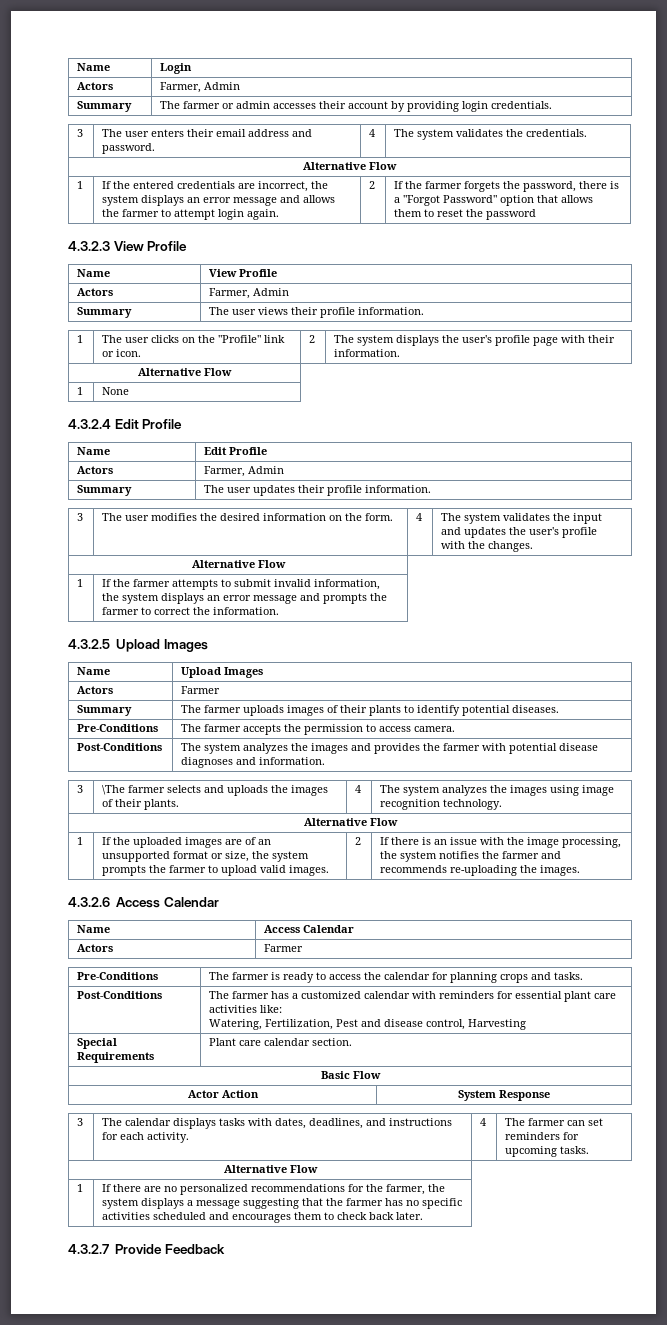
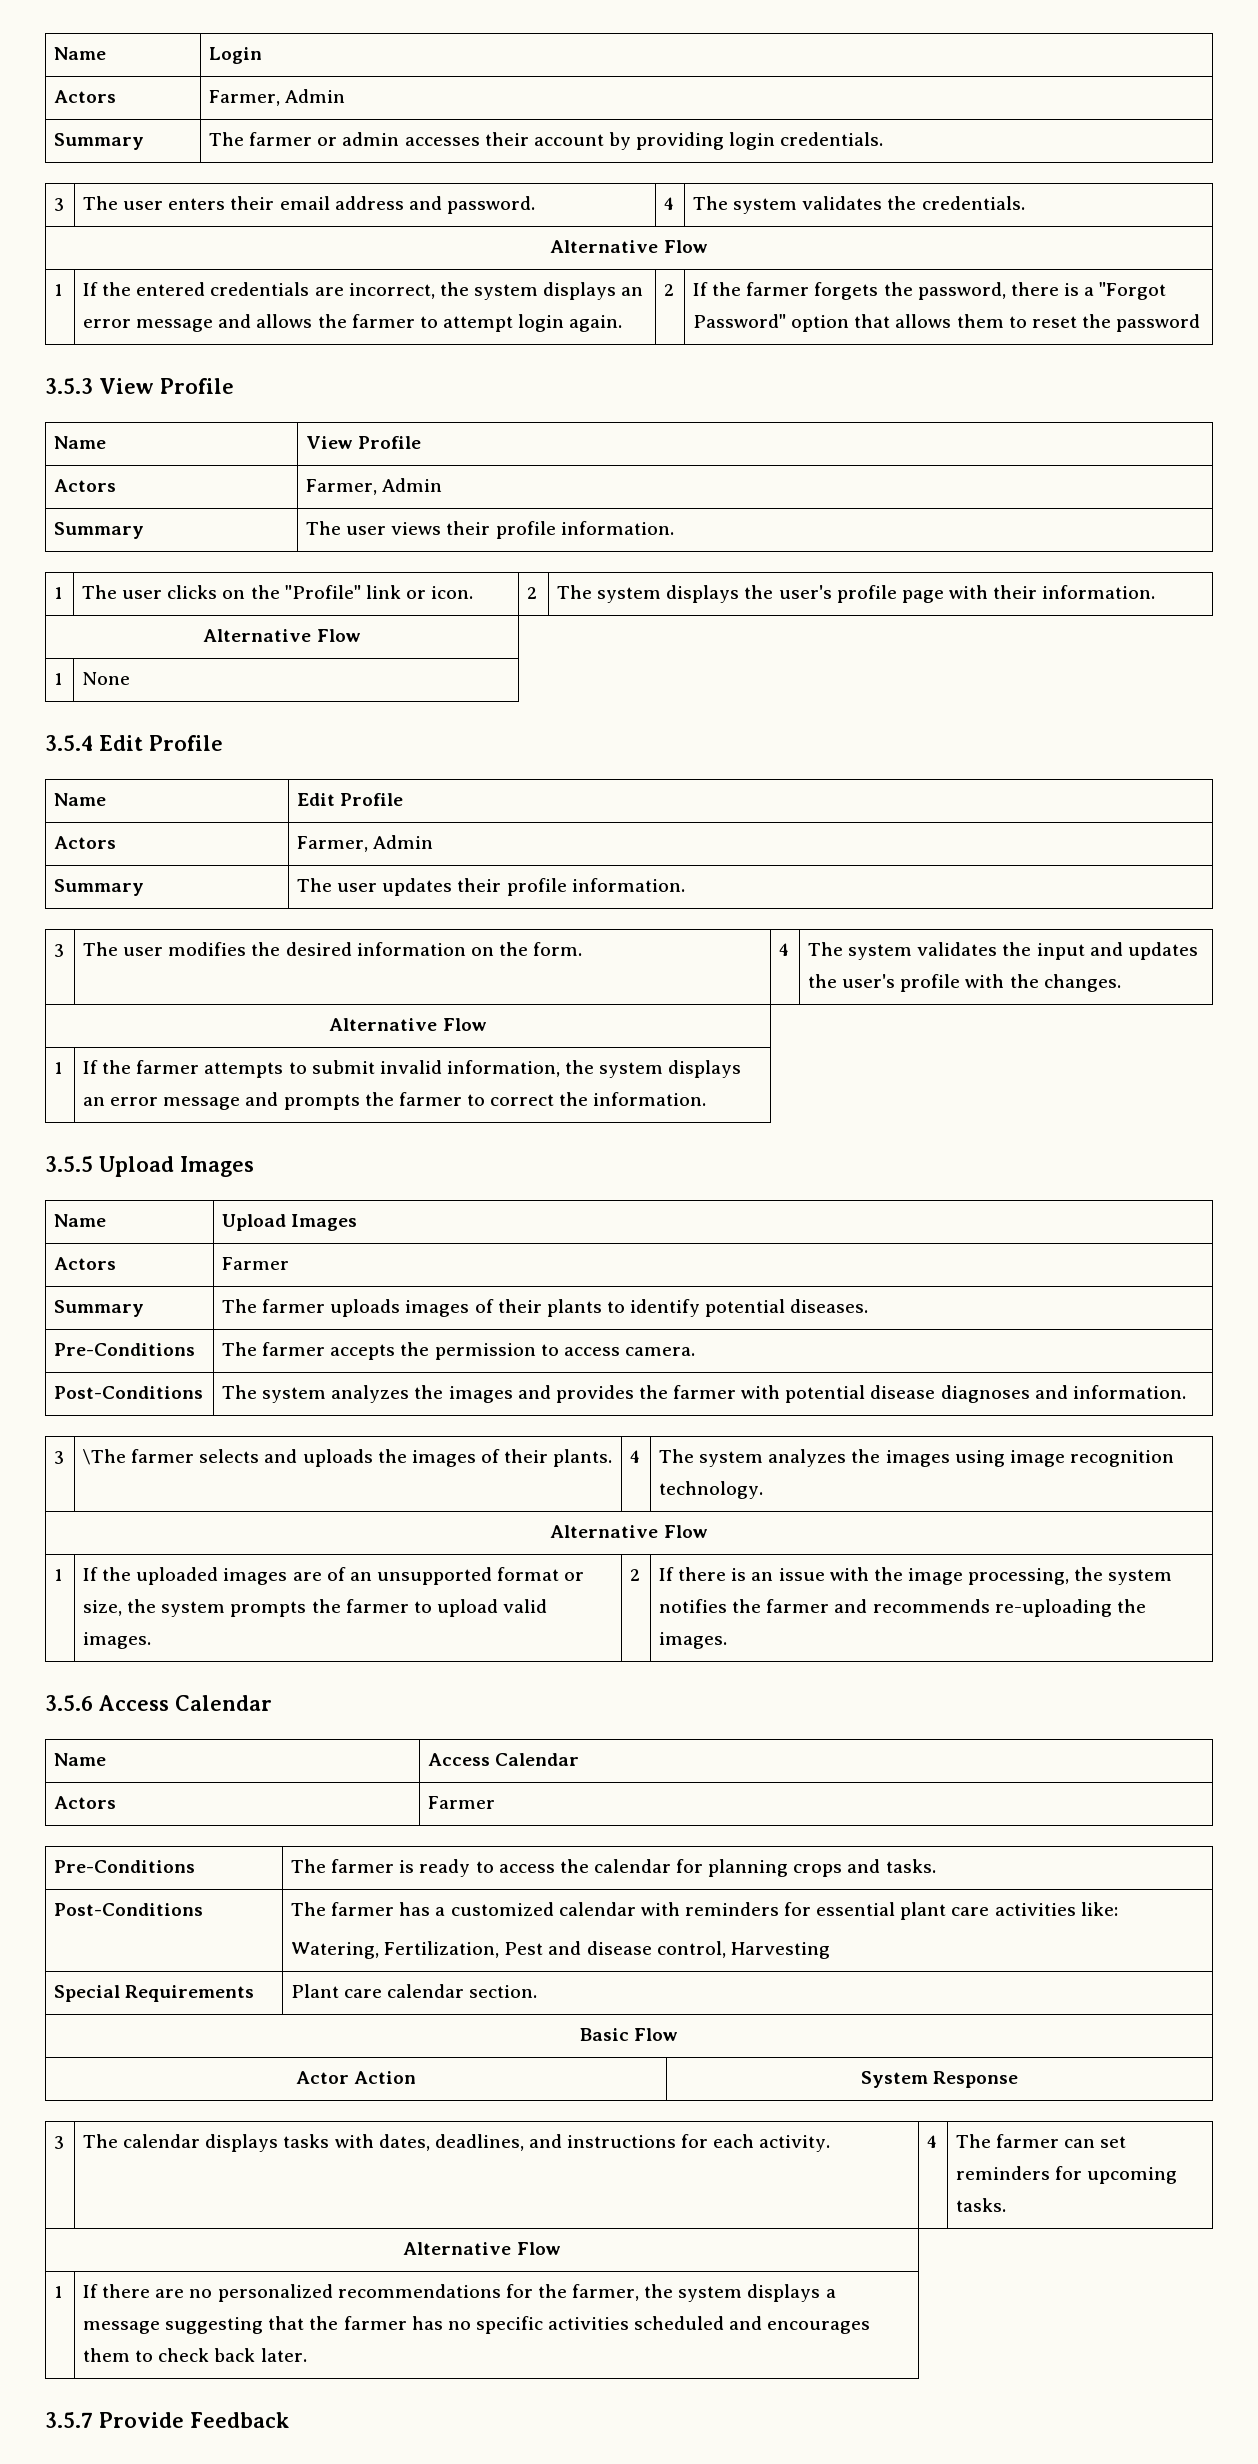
- 4.3.2.3 View Profile
+ 3.5.3 View Profile
- 4.3.2.4 Edit Profile
+ 3.5.4 Edit Profile
- 4.3.2.5 Upload Images
+ 3.5.5 Upload Images
- 4.3.2.6 Access Calendar
+ 3.5.6 Access Calendar
- 4.3.2.7 Provide Feedback
+ 3.5.7 Provide Feedback

